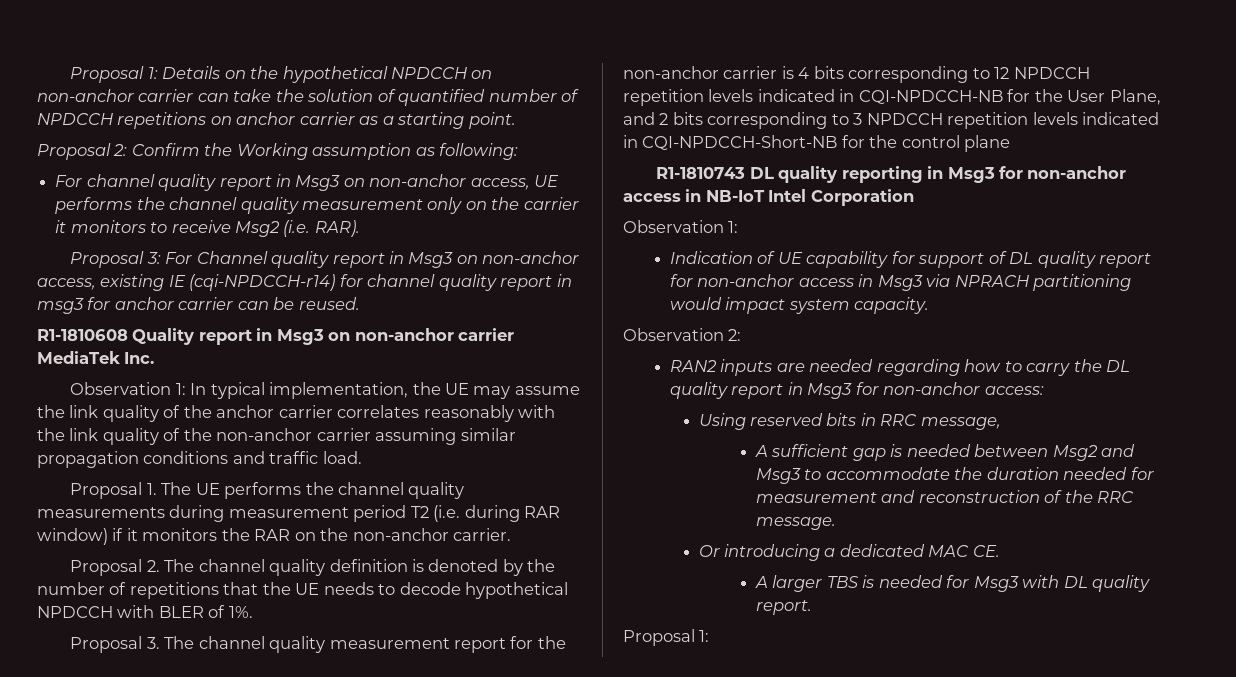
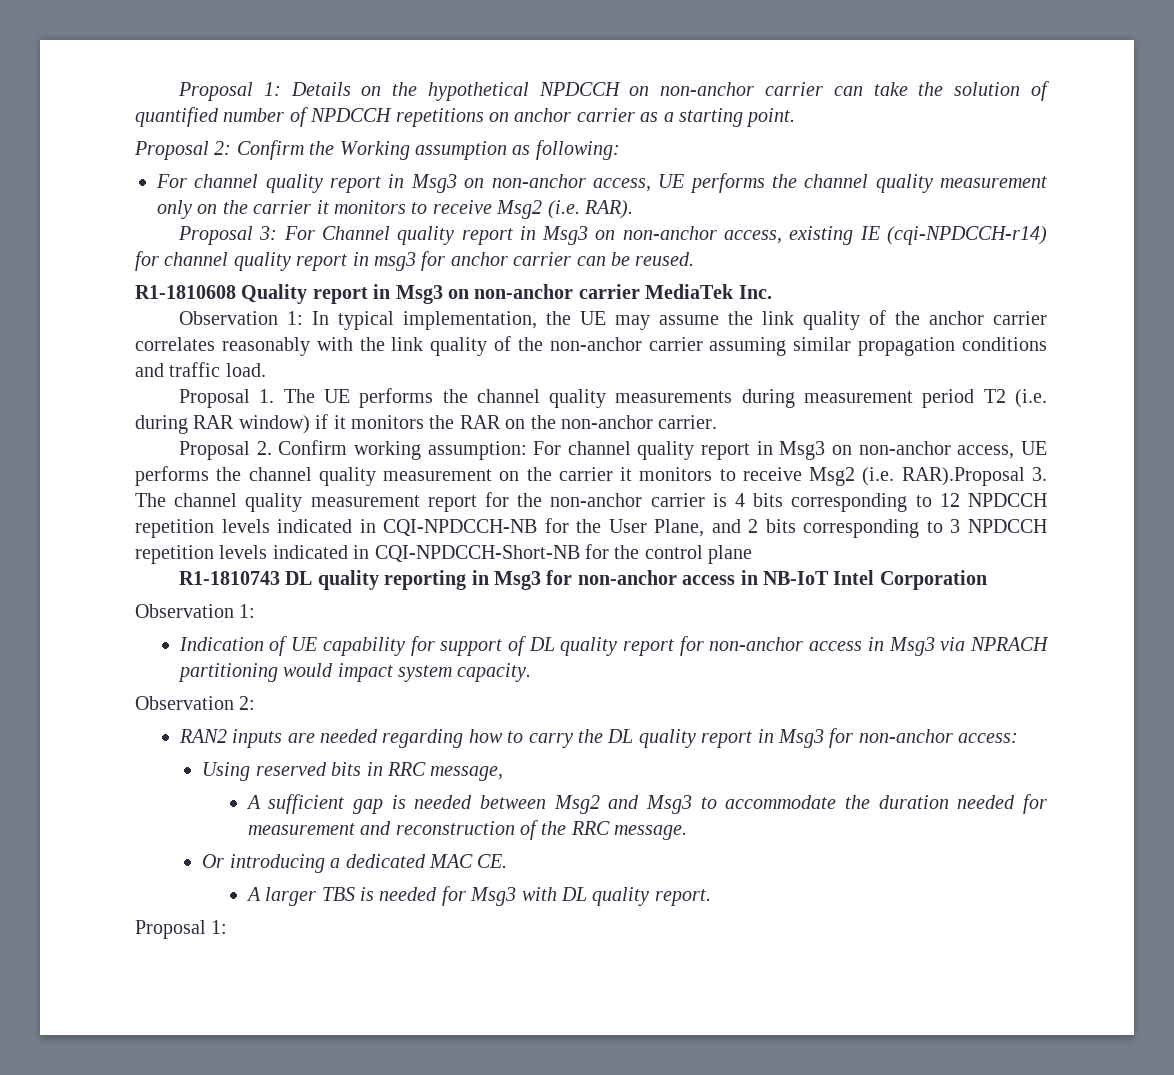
- Proposal 2. The channel quality definition is denoted by the number of repetitions that the UE needs to decode hypothetical NPDCCH with BLER of 1%.
- Proposal 3. The channel quality measurement report for the non-anchor carrier is 4 bits corresponding to 12 NPDCCH repetition levels indicated in CQI-NPDCCH-NB for the User Plane, and 2 bits corresponding to 3 NPDCCH repetition levels indicated in CQI-NPDCCH-Short-NB for the control plane
+ Proposal 2. Confirm working assumption: For channel quality report in Msg3 on non-anchor access, UE performs the channel quality measurement on the carrier it monitors to receive Msg2 (i.e. RAR).Proposal 3. The channel quality measurement report for the non-anchor carrier is 4 bits corresponding to 12 NPDCCH repetition levels indicated in CQI-NPDCCH-NB for the User Plane, and 2 bits corresponding to 3 NPDCCH repetition levels indicated in CQI-NPDCCH-Short-NB for the control plane

